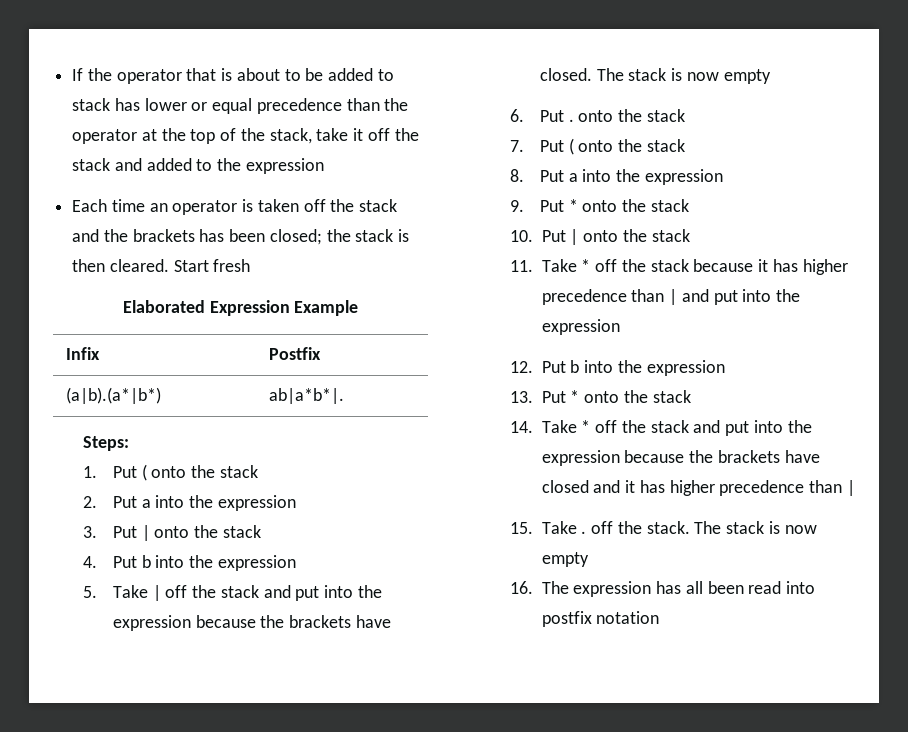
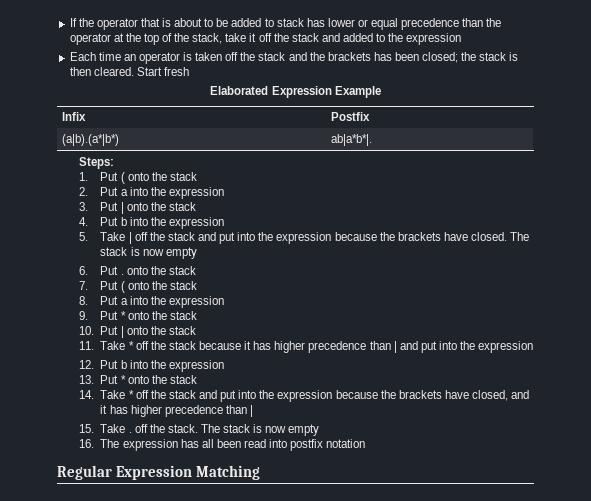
- 14. Take * off the stack and put into the expression because the brackets have closed and it has higher precedence than |
+ 14. Take * off the stack and put into the expression because the brackets have closed, and it has higher precedence than |
+ Regular Expression Matching

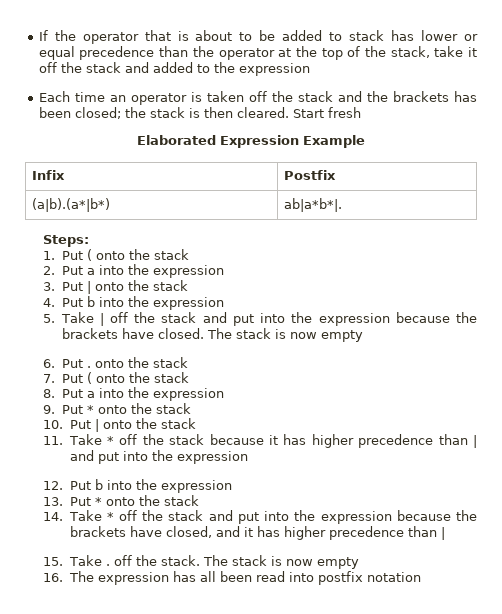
- Regular Expression Matching

